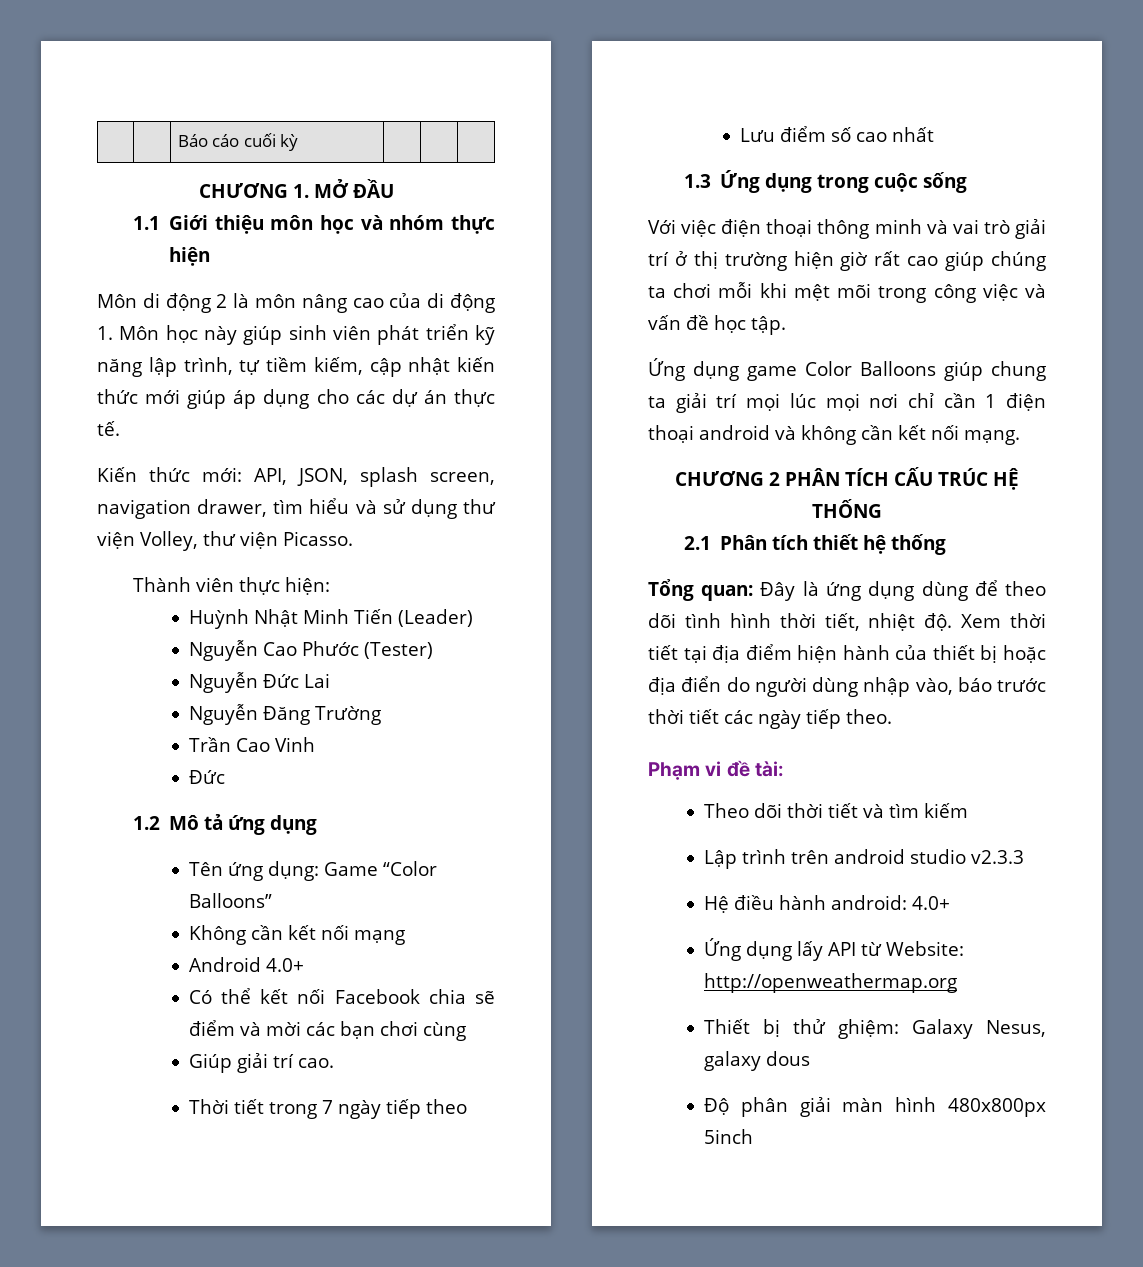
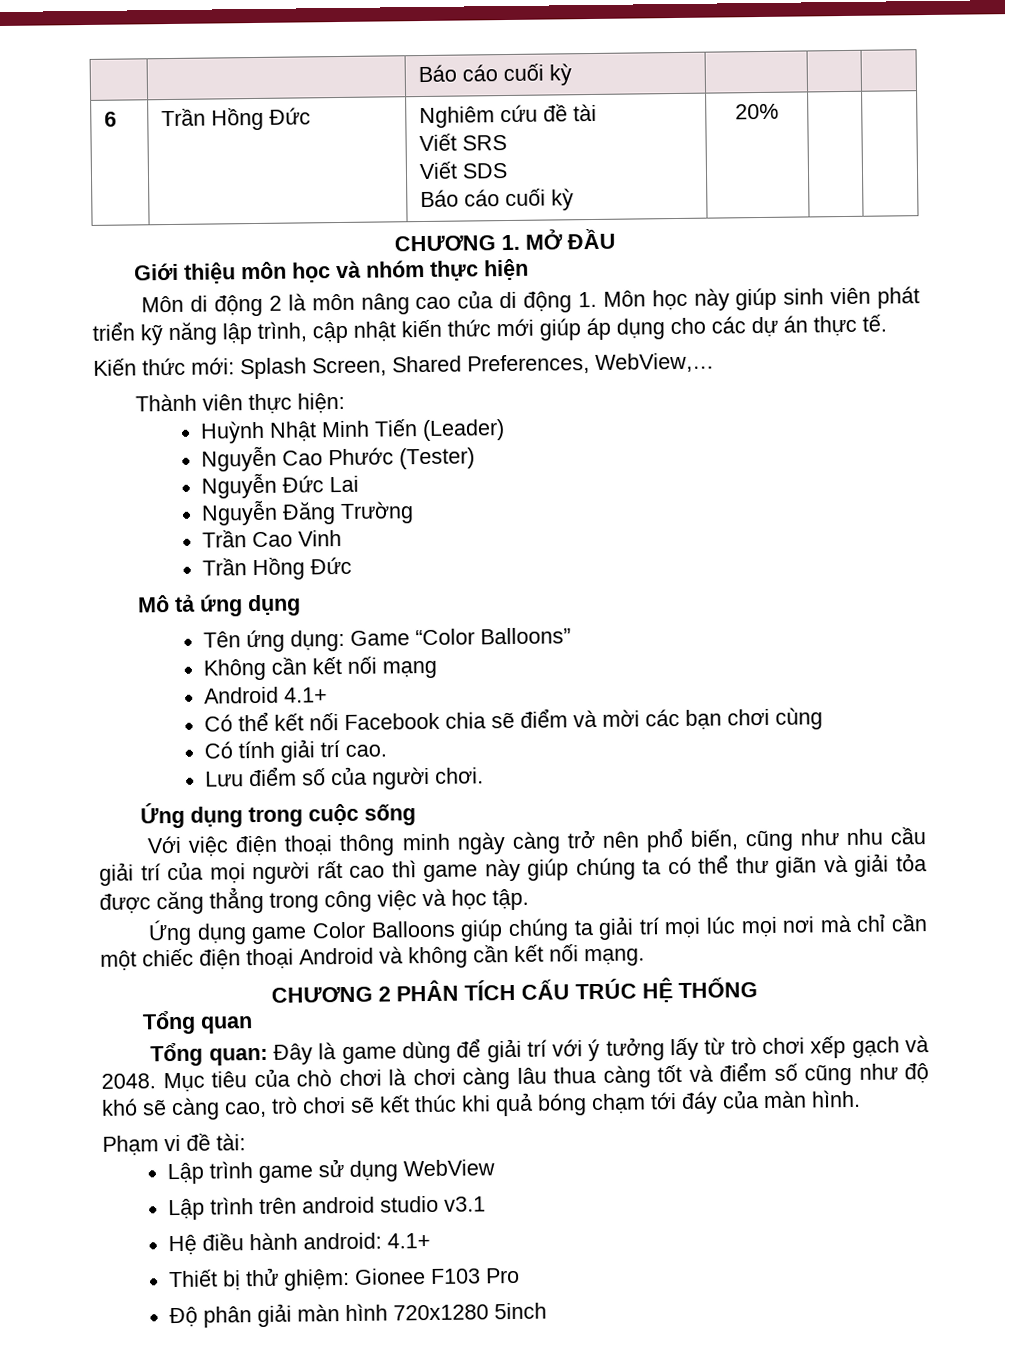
+ 6 | Trần Hồng Đức | Nghiêm cứu đề tài
+ Viết SRS
+ Viết SDS
+ Báo cáo cuối kỳ | 20% | |
- 1.1 Giới thiệu môn học và nhóm thực hiện
+ Giới thiệu môn học và nhóm thực hiện
- Môn di động 2 là môn nâng cao của di động 1. Môn học này giúp sinh viên phát triển kỹ năng lập trình, tự tiềm kiếm, cập nhật kiến thức mới giúp áp dụng cho các dự án thực tế.
+ Môn di động 2 là môn nâng cao của di động 1. Môn học này giúp sinh viên phát triển kỹ năng lập trình, cập nhật kiến thức mới giúp áp dụng cho các dự án thực tế.
- Kiến thức mới: API, JSON, splash screen, navigation drawer, tìm hiểu và sử dụng thư viện Volley, thư viện Picasso.
+ Kiến thức mới: Splash Screen, Shared Preferences, WebView,…
  Trần Cao Vinh
- Đức
+ Trần Hồng Đức
- 1.2 Mô tả ứng dụng
+ Mô tả ứng dụng
- Android 4.0+
+ Android 4.1+
- Giúp giải trí cao.
+ Có tính giải trí cao.
- Thời tiết trong 7 ngày tiếp theo
- Lưu điểm số cao nhất
- 1.3 Ứng dụng trong cuộc sống
+ Lưu điểm số của người chơi.
+ Ứng dụng trong cuộc sống
- Với việc điện thoại thông minh và vai trò giải trí ở thị trường hiện giờ rất cao giúp chúng ta chơi mỗi khi mệt mõi trong công việc và vấn đề học tập.
+ Với việc điện thoại thông minh ngày càng trở nên phổ biến, cũng như nhu cầu giải trí của mọi người rất cao thì game này giúp chúng ta có thể thư giãn và giải tỏa được căng thẳng trong công việc và học tập.
- Ứng dụng game Color Balloons giúp chung ta giải trí mọi lúc mọi nơi chỉ cần 1 điện thoại android và không cần kết nối mạng.
+ Ứng dụng game Color Balloons giúp chúng ta giải trí mọi lúc mọi nơi mà chỉ cần một chiếc điện thoại Android và không cần kết nối mạng.
- 2.1 Phân tích thiết hệ thống
- Tổng quan: Đây là ứng dụng dùng để theo dõi tình hình thời tiết, nhiệt độ. Xem thời tiết tại địa điểm hiện hành của thiết bị hoặc địa điển do người dùng nhập vào, báo trước thời tiết các ngày tiếp theo.
+ Tổng quan
+ Tổng quan: Đây là game dùng để giải trí với ý tưởng lấy từ trò chơi xếp gạch và 2048. Mục tiêu của chò chơi là chơi càng lâu thua càng tốt và điểm số cũng như độ khó sẽ càng cao, trò chơi sẽ kết thúc khi quả bóng chạm tới đáy của màn hình.
  Phạm vi đề tài:
- Theo dõi thời tiết và tìm kiếm
+ Lập trình game sử dụng WebView
- Lập trình trên android studio v2.3.3
+ Lập trình trên android studio v3.1
- Hệ điều hành android: 4.0+
- Ứng dụng lấy API từ Website: http://openweathermap.org
+ Hệ điều hành android: 4.1+
- Thiết bị thử ghiệm: Galaxy Nesus, galaxy dous
+ Thiết bị thử ghiệm: Gionee F103 Pro
- Độ phân giải màn hình 480x800px 5inch
+ Độ phân giải màn hình 720x1280 5inch

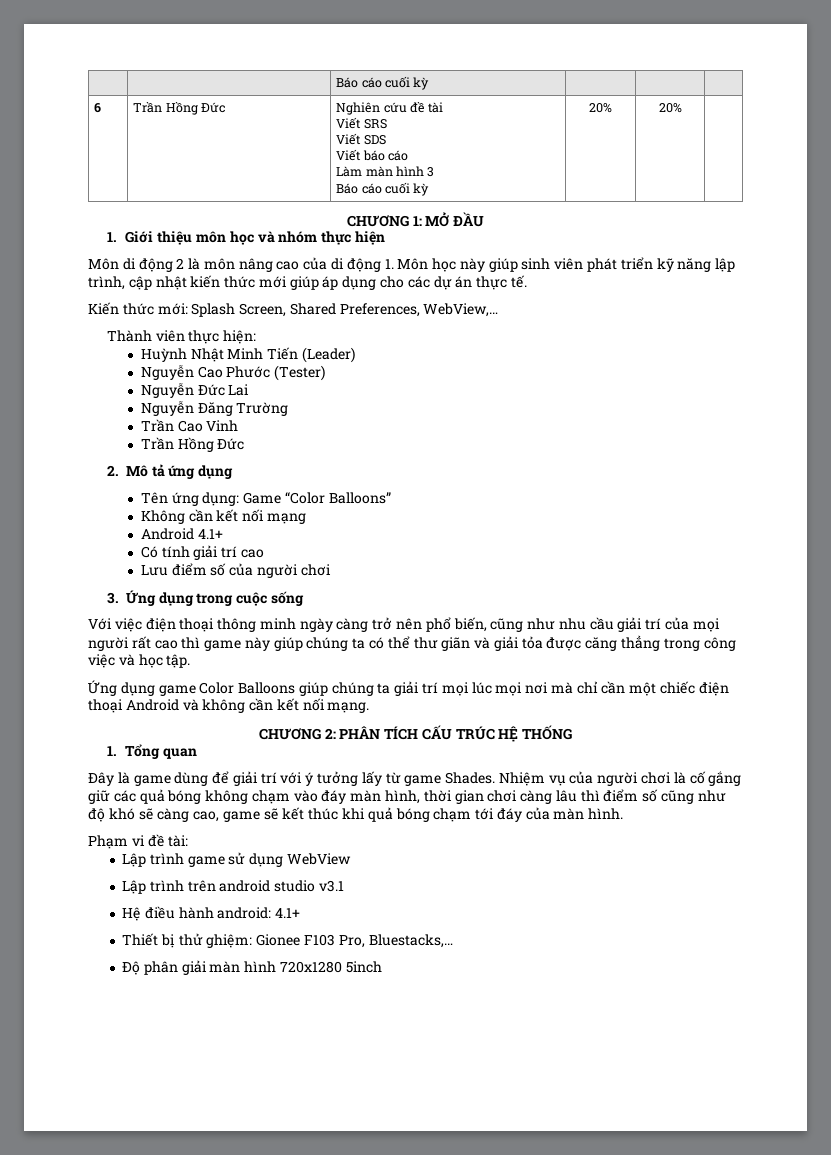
- 6 | Trần Hồng Đức | Nghiêm cứu đề tài
+ 6 | Trần Hồng Đức | Nghiên cứu đề tài
  Viết SRS
  Viết SDS
- Báo cáo cuối kỳ | 20% | |
- CHƯƠNG 1. MỞ ĐẦU
+ Viết báo cáo
+ Làm màn hình 3
+ Báo cáo cuối kỳ | 20% | 20% |
+ CHƯƠNG 1: MỞ ĐẦU
- Giới thiệu môn học và nhóm thực hiện
+ 1. Giới thiệu môn học và nhóm thực hiện
- Mô tả ứng dụng
+ 2. Mô tả ứng dụng
- Có thể kết nối Facebook chia sẽ điểm và mời các bạn chơi cùng
- Có tính giải trí cao.
+ Có tính giải trí cao
- Lưu điểm số của người chơi.
- Ứng dụng trong cuộc sống
+ Lưu điểm số của người chơi
+ 3. Ứng dụng trong cuộc sống
- CHƯƠNG 2 PHÂN TÍCH CẤU TRÚC HỆ THỐNG
+ CHƯƠNG 2: PHÂN TÍCH CẤU TRÚC HỆ THỐNG
- Tổng quan
+ 1. Tổng quan
- Tổng quan: Đây là game dùng để giải trí với ý tưởng lấy từ trò chơi xếp gạch và 2048. Mục tiêu của chò chơi là chơi càng lâu thua càng tốt và điểm số cũng như độ khó sẽ càng cao, trò chơi sẽ kết thúc khi quả bóng chạm tới đáy của màn hình.
+ Đây là game dùng để giải trí với ý tưởng lấy từ game Shades. Nhiệm vụ của người chơi là cố gắng giữ các quả bóng không chạm vào đáy màn hình, thời gian chơi càng lâu thì điểm số cũng như độ khó sẽ càng cao, game sẽ kết thúc khi quả bóng chạm tới đáy của màn hình.
- Thiết bị thử ghiệm: Gionee F103 Pro
+ Thiết bị thử ghiệm: Gionee F103 Pro, Bluestacks,…

